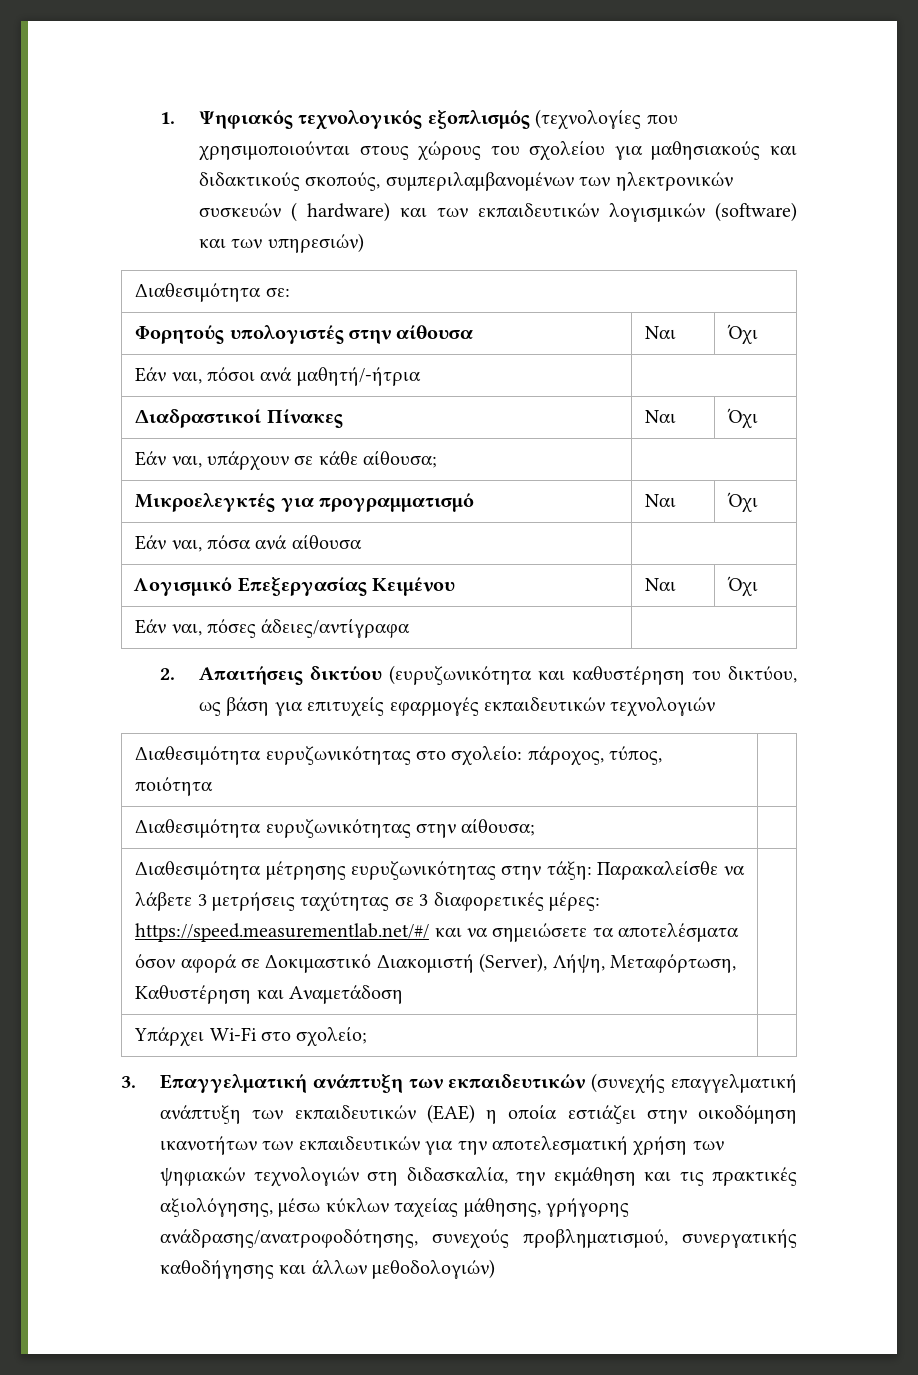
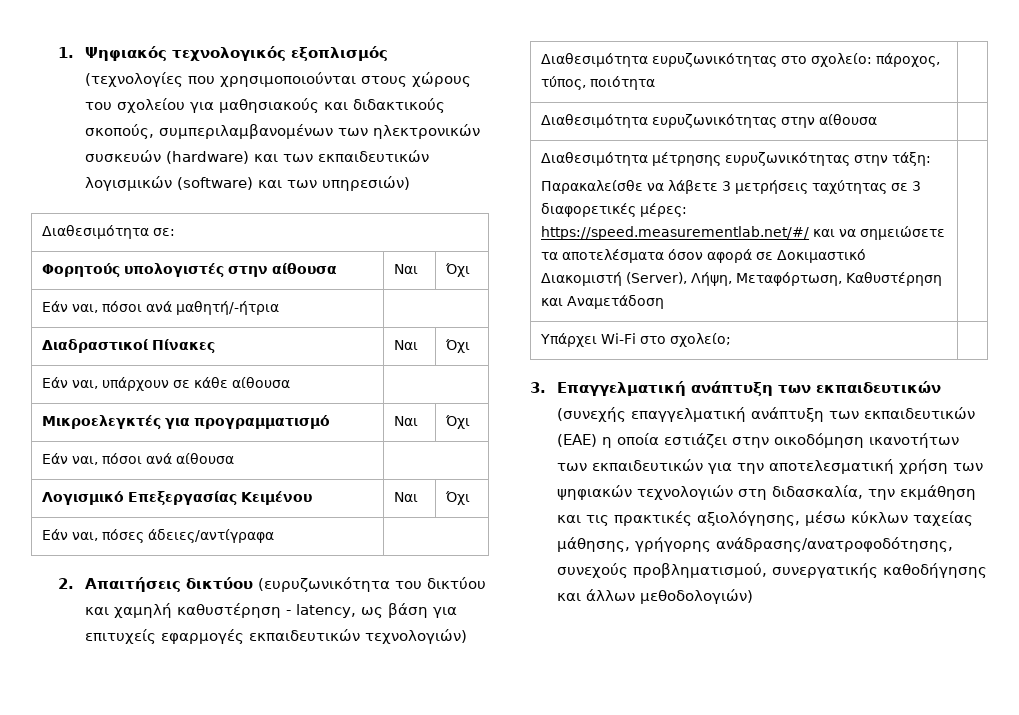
- 1. Ψηφιακός τεχνολογικός εξοπλισμός (τεχνολογίες που χρησιμοποιούνται στους χώρους του σχολείου για μαθησιακούς και διδακτικούς σκοπούς, συμπεριλαμβανομένων των ηλεκτρονικών συσκευών ( hardware) και των εκπαιδευτικών λογισμικών (software) και των υπηρεσιών)
+ 1. Ψηφιακός τεχνολογικός εξοπλισμός (τεχνολογίες που χρησιμοποιούνται στους χώρους του σχολείου για μαθησιακούς και διδακτικούς σκοπούς, συμπεριλαμβανομένων των ηλεκτρονικών συσκευών (hardware) και των εκπαιδευτικών λογισμικών (software) και των υπηρεσιών)
- Εάν ναι, υπάρχουν σε κάθε αίθουσα; |
+ Εάν ναι, υπάρχουν σε κάθε αίθουσα |
- Εάν ναι, πόσα ανά αίθουσα |
+ Εάν ναι, πόσοι ανά αίθουσα |
- 2. Απαιτήσεις δικτύου (ευρυζωνικότητα και καθυστέρηση του δικτύου, ως βάση για επιτυχείς εφαρμογές εκπαιδευτικών τεχνολογιών
+ 2. Απαιτήσεις δικτύου (ευρυζωνικότητα του δικτύου και χαμηλή καθυστέρηση - latency, ως βάση για επιτυχείς εφαρμογές εκπαιδευτικών τεχνολογιών)
- Διαθεσιμότητα ευρυζωνικότητας στην αίθουσα; |
+ Διαθεσιμότητα ευρυζωνικότητας στην αίθουσα |
- Διαθεσιμότητα μέτρησης ευρυζωνικότητας στην τάξη: Παρακαλείσθε να λάβετε 3 μετρήσεις ταχύτητας σε 3 διαφορετικές μέρες: https://speed.measurementlab.net/#/ και να σημειώσετε τα αποτελέσματα όσον αφορά σε Δοκιμαστικό Διακομιστή (Server), Λήψη, Μεταφόρτωση, Καθυστέρηση και Αναμετάδοση |
+ Διαθεσιμότητα μέτρησης ευρυζωνικότητας στην τάξη:
+ Παρακαλείσθε να λάβετε 3 μετρήσεις ταχύτητας σε 3 διαφορετικές μέρες: https://speed.measurementlab.net/#/ και να σημειώσετε τα αποτελέσματα όσον αφορά σε Δοκιμαστικό Διακομιστή (Server), Λήψη, Μεταφόρτωση, Καθυστέρηση και Αναμετάδοση |

